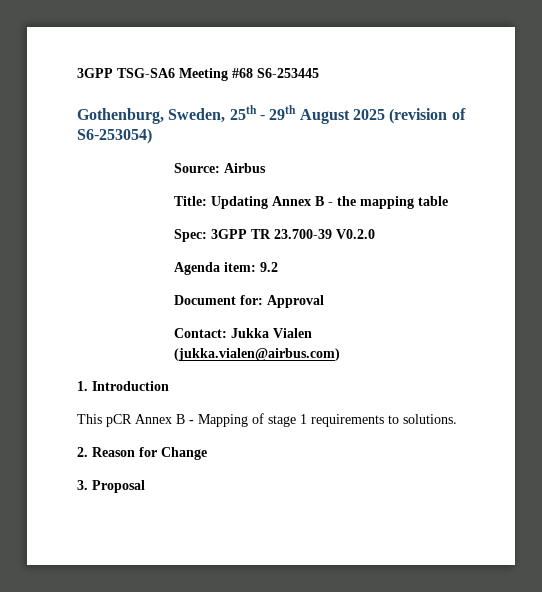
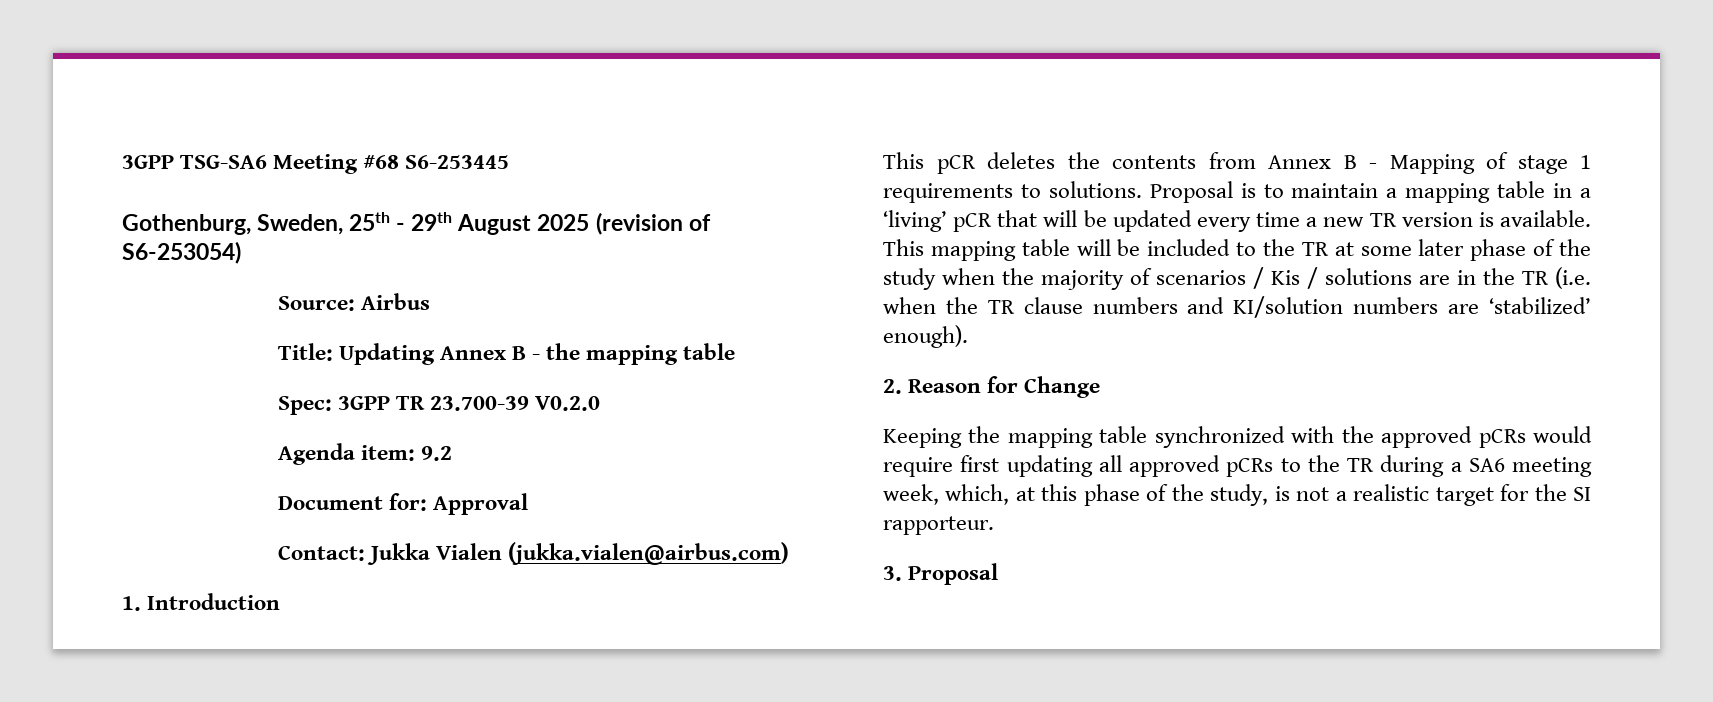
- This pCR Annex B - Mapping of stage 1 requirements to solutions.
+ This pCR deletes the contents from Annex B - Mapping of stage 1 requirements to solutions. Proposal is to maintain a mapping table in a ‘living’ pCR that will be updated every time a new TR version is available. This mapping table will be included to the TR at some later phase of the study when the majority of scenarios / Kis / solutions are in the TR (i.e. when the TR clause numbers and KI/solution numbers are ‘stabilized’ enough).
  2. Reason for Change
+ Keeping the mapping table synchronized with the approved pCRs would require first updating all approved pCRs to the TR during a SA6 meeting week, which, at this phase of the study, is not a realistic target for the SI rapporteur.

